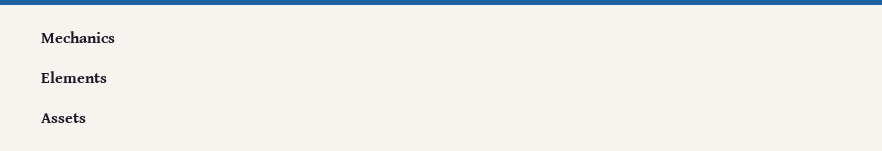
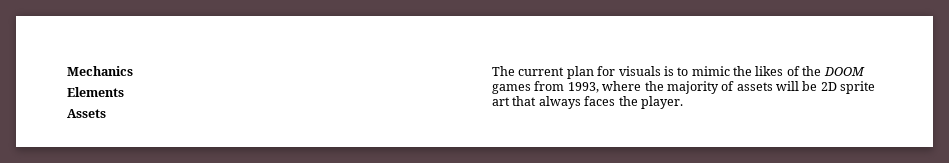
+ The current plan for visuals is to mimic the likes of the DOOM games from 1993, where the majority of assets will be 2D sprite art that always faces the player.

